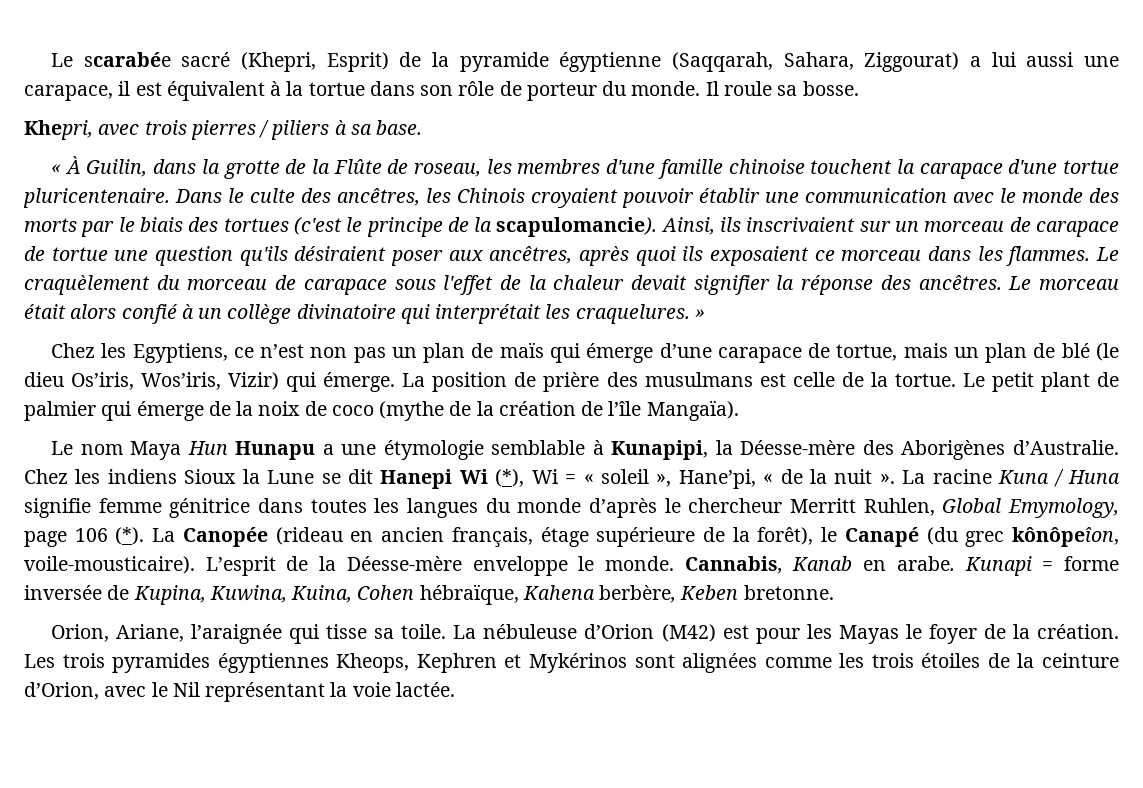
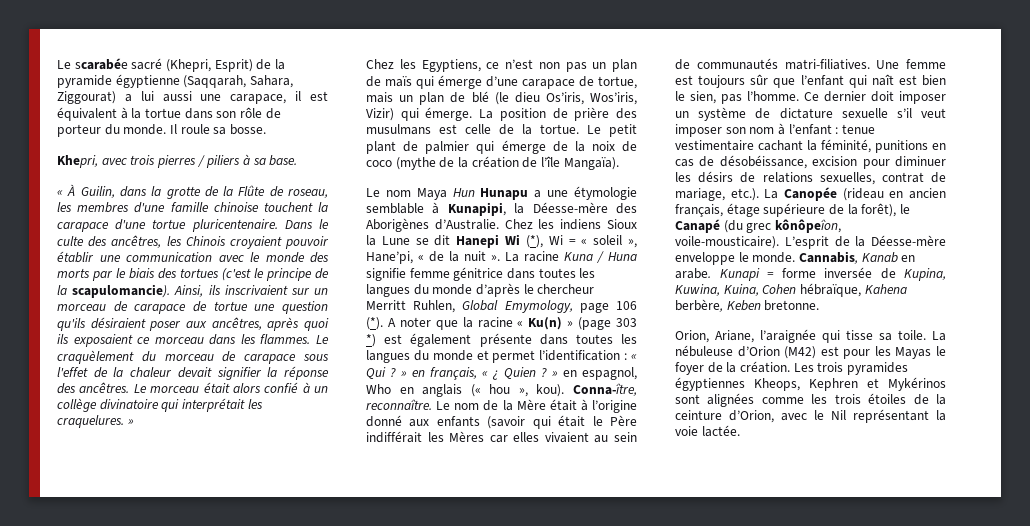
- La Canopée (rideau en ancien français, étage supérieure de la forêt), le Canapé (du grec kônôpeîon, voile-mousticaire).
+ A noter que la racine « Ku(n) » (page 303 *) est également présente dans toutes les langues du monde et permet l’identification : « Qui ? » en français, « ¿ Quien ? » en espagnol, Who en anglais (« hou », kou). Conna-ître, reconnaître. Le nom de la Mère était à l’origine donné aux enfants (savoir qui était le Père indifférait les Mères car elles vivaient au sein de communautés matri-filiatives. Une femme est toujours sûr que l’enfant qui naît est bien le sien, pas l’homme. Ce dernier doit imposer un système de dictature sexuelle s’il veut imposer son nom à l’enfant : tenue vestimentaire cachant la féminité, punitions en cas de désobéissance, excision pour diminuer les désirs de relations sexuelles, contrat de mariage, etc.). La Canopée (rideau en ancien français, étage supérieure de la forêt), le Canapé (du grec kônôpeîon, voile-mousticaire).

